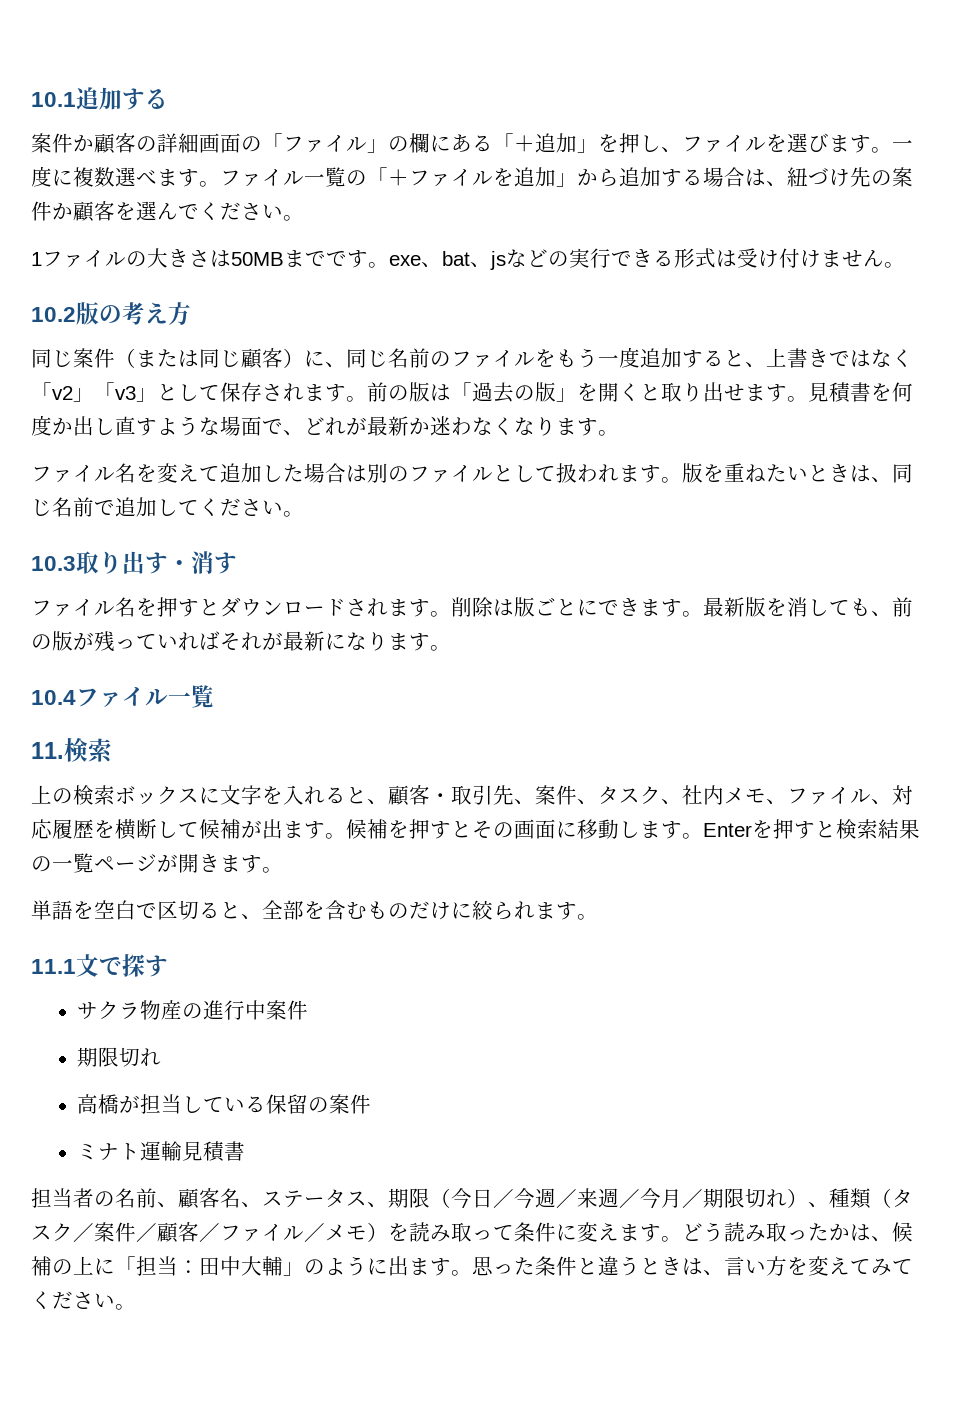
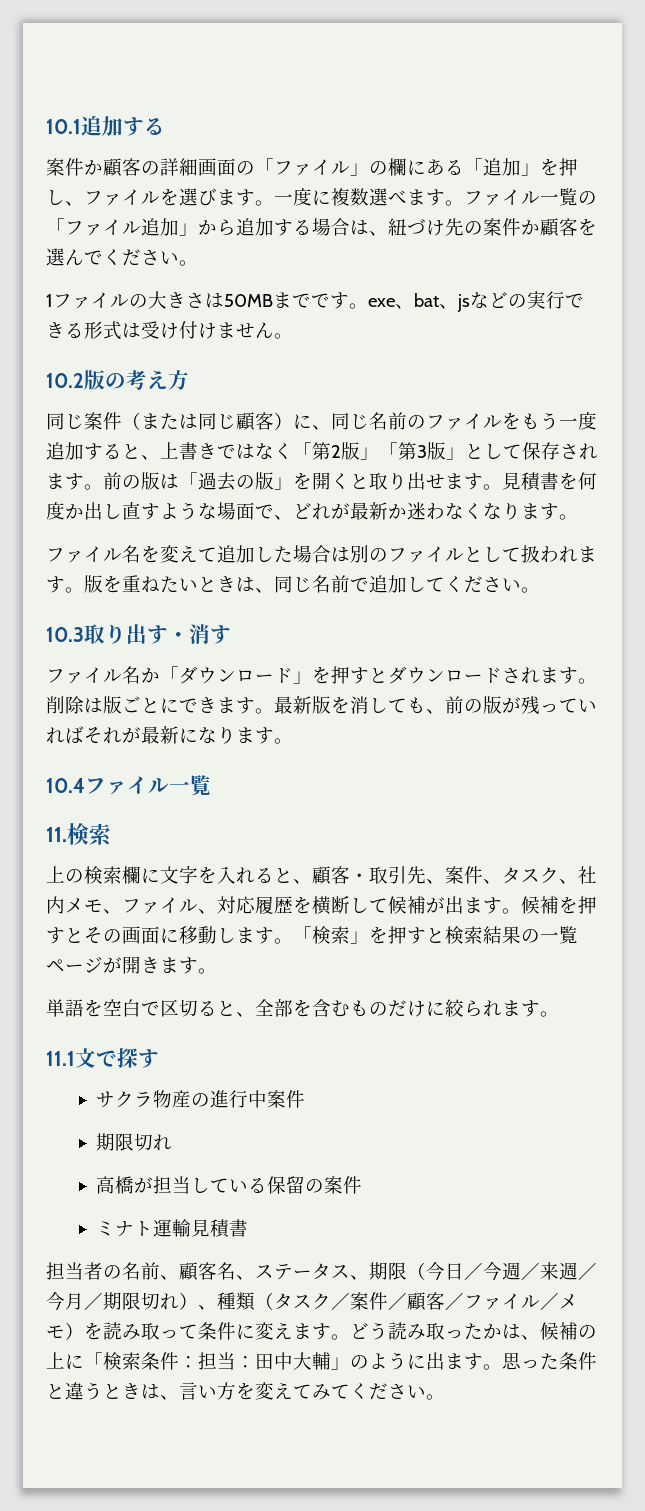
- 案件か顧客の詳細画面の「ファイル」の欄にある「＋追加」を押し、ファイルを選びます。
+ 案件か顧客の詳細画面の「ファイル」の欄にある「追加」を押し、ファイルを選びます。
- ファイル一覧の「＋ファイルを追加」から追加する場合は、紐づけ先の案件か顧客を選んでください。
+ ファイル一覧の「ファイル追加」から追加する場合は、紐づけ先の案件か顧客を選んでください。
- 同じ案件（または同じ顧客）に、同じ名前のファイルをもう一度追加すると、上書きではなく「v2」「v3」として保存されます。
+ 同じ案件（または同じ顧客）に、同じ名前のファイルをもう一度追加すると、上書きではなく「第2版」「第3版」として保存されます。
- ファイル名を押すとダウンロードされます。
+ ファイル名か「ダウンロード」を押すとダウンロードされます。
- 上の検索ボックスに文字を入れると、顧客・取引先、案件、タスク、社内メモ、ファイル、対応履歴を横断して候補が出ます。
+ 上の検索欄に文字を入れると、顧客・取引先、案件、タスク、社内メモ、ファイル、対応履歴を横断して候補が出ます。
- Enterを押すと検索結果の一覧ページが開きます。
+ 「検索」を押すと検索結果の一覧ページが開きます。
- どう読み取ったかは、候補の上に「担当：田中大輔」のように出ます。
+ どう読み取ったかは、候補の上に「検索条件：担当：田中大輔」のように出ます。

